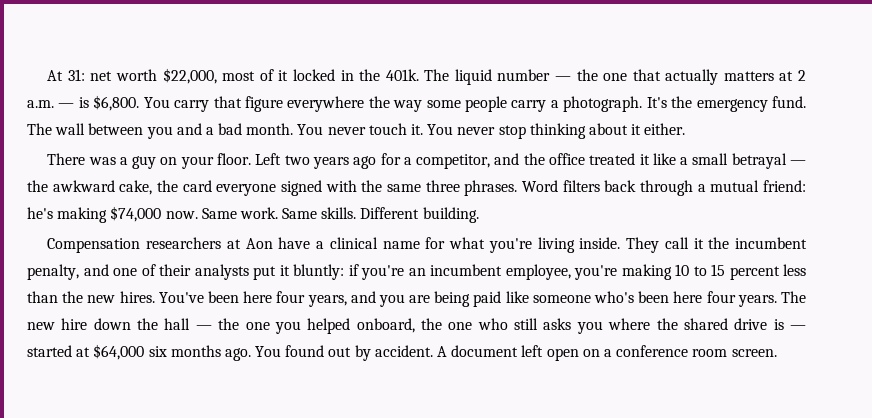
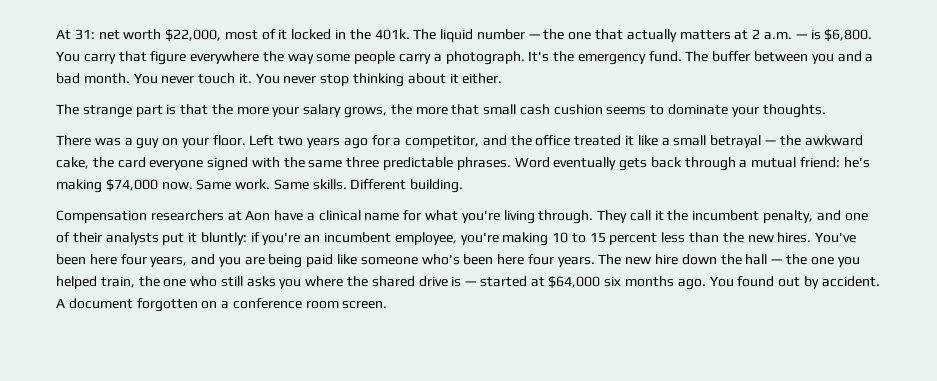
- The wall between you and a bad month.
+ The buffer between you and a bad month.
+ The strange part is that the more your salary grows, the more that small cash cushion seems to dominate your thoughts.
- Left two years ago for a competitor, and the office treated it like a small betrayal — the awkward cake, the card everyone signed with the same three phrases.
+ Left two years ago for a competitor, and the office treated it like a small betrayal — the awkward cake, the card everyone signed with the same three predictable phrases.
- Word filters back through a mutual friend: he's making $74,000 now.
+ Word eventually gets back through a mutual friend: he's making $74,000 now.
- Compensation researchers at Aon have a clinical name for what you're living inside.
+ Compensation researchers at Aon have a clinical name for what you're living through.
- The new hire down the hall — the one you helped onboard, the one who still asks you where the shared drive is — started at $64,000 six months ago.
+ The new hire down the hall — the one you helped train, the one who still asks you where the shared drive is — started at $64,000 six months ago.
- A document left open on a conference room screen.
+ A document forgotten on a conference room screen.

